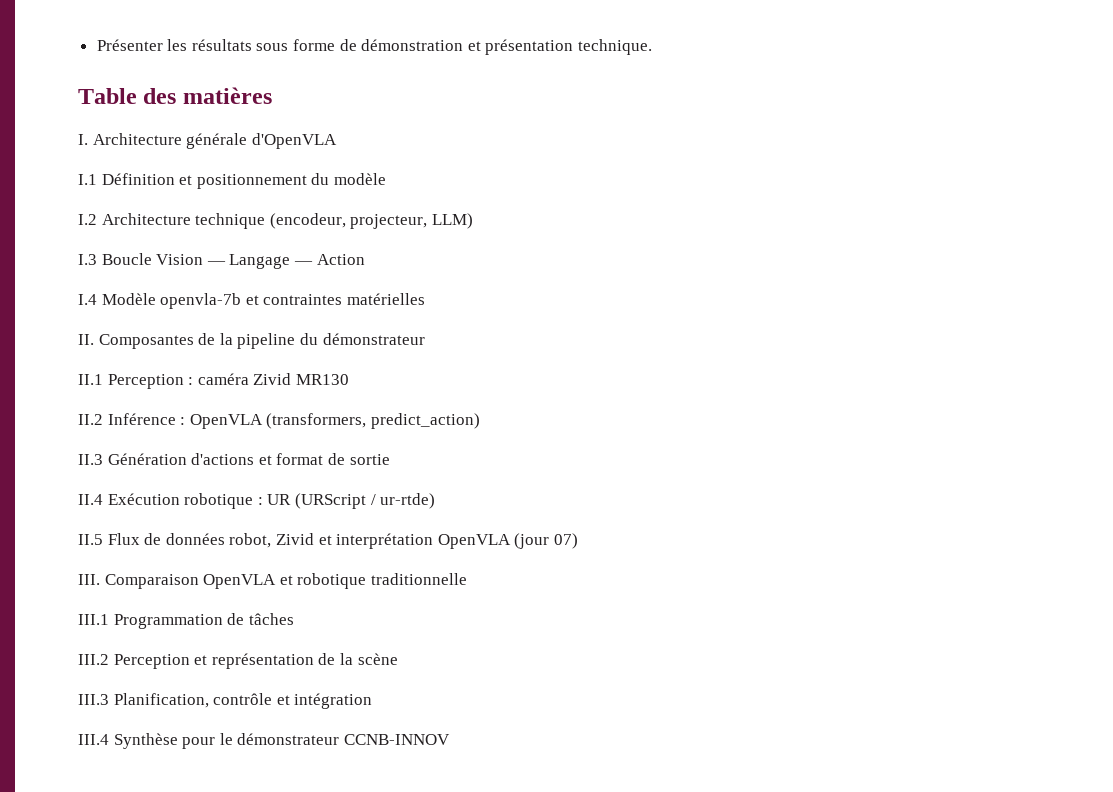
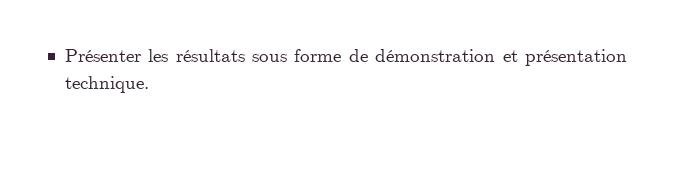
- Table des matières
- I. Architecture générale d'OpenVLA
- I.1 Définition et positionnement du modèle
- I.2 Architecture technique (encodeur, projecteur, LLM)
- I.3 Boucle Vision — Langage — Action
- I.4 Modèle openvla-7b et contraintes matérielles
- II. Composantes de la pipeline du démonstrateur
- II.1 Perception : caméra Zivid MR130
- II.2 Inférence : OpenVLA (transformers, predict_action)
- II.3 Génération d'actions et format de sortie
- II.4 Exécution robotique : UR (URScript / ur-rtde)
- II.5 Flux de données robot, Zivid et interprétation OpenVLA (jour 07)
- III. Comparaison OpenVLA et robotique traditionnelle
- III.1 Programmation de tâches
- III.2 Perception et représentation de la scène
- III.3 Planification, contrôle et intégration
- III.4 Synthèse pour le démonstrateur CCNB-INNOV

